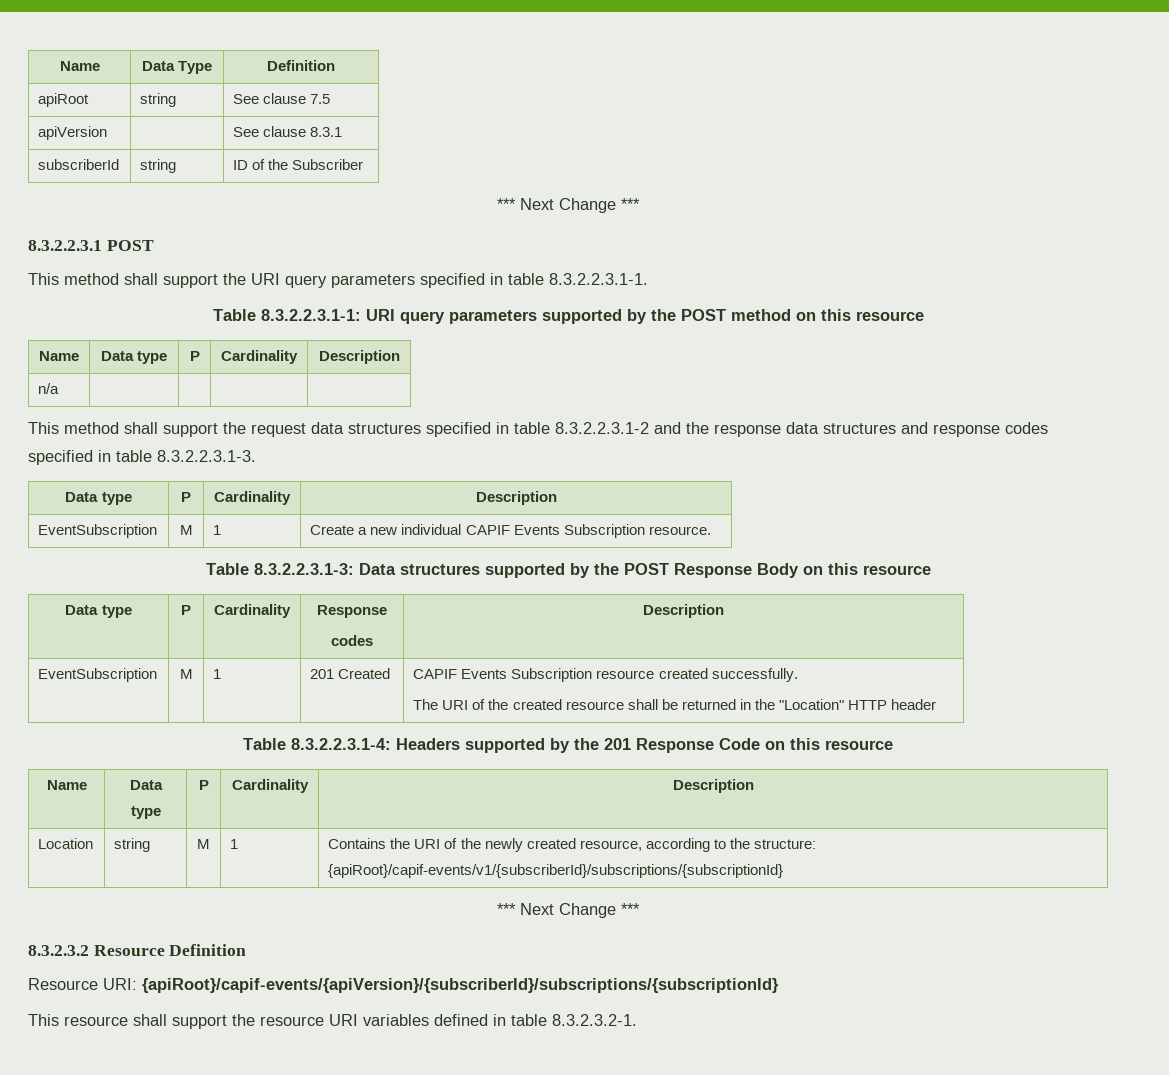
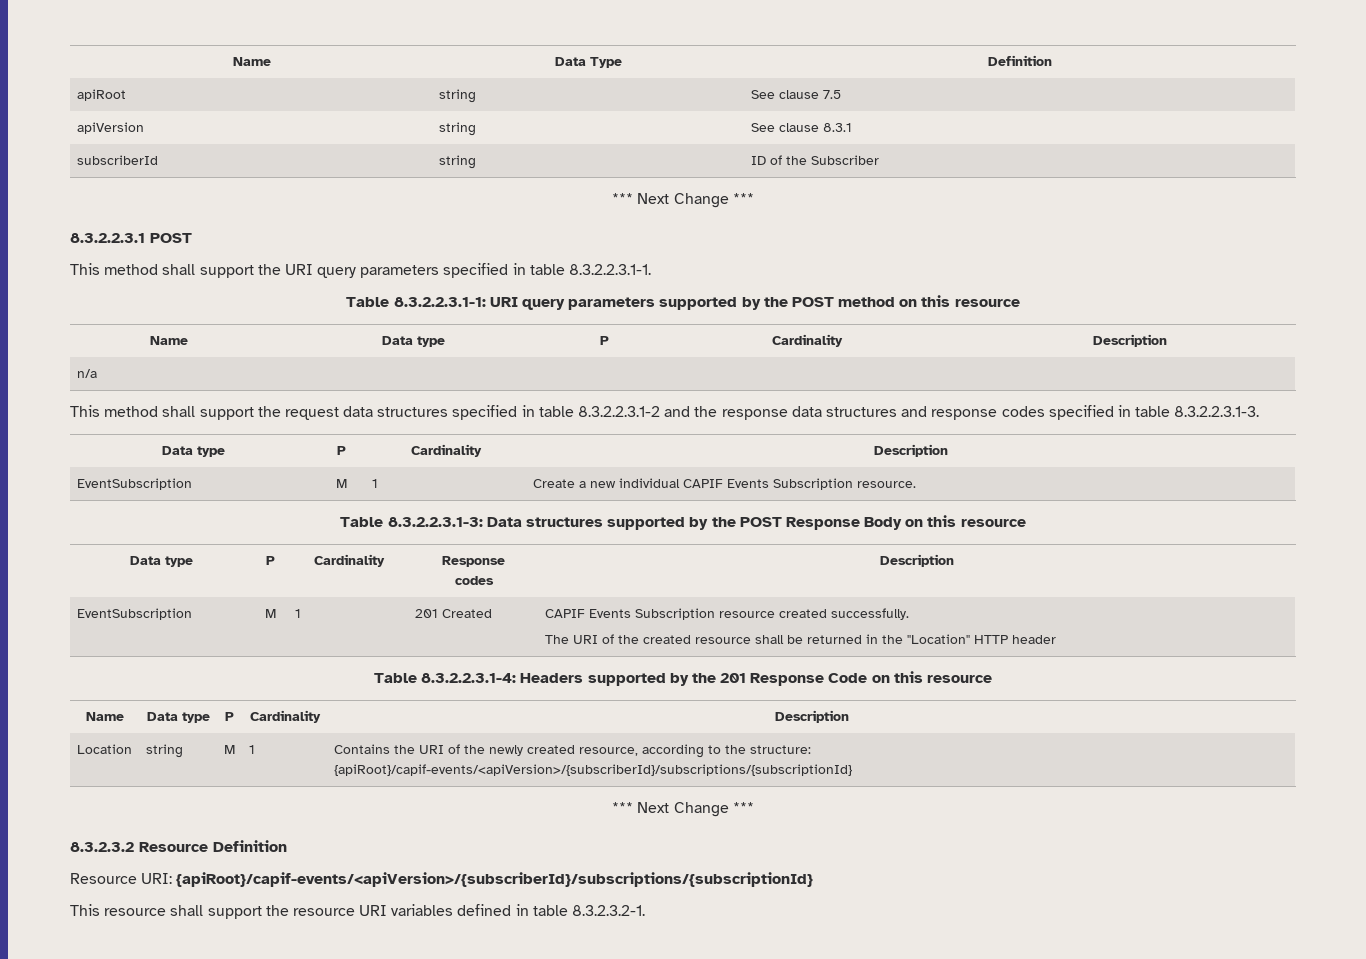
- apiVersion | | See clause 8.3.1
+ apiVersion | string | See clause 8.3.1
- Location | string | M | 1 | Contains the URI of the newly created resource, according to the structure: {apiRoot}/capif-events/v1/{subscriberId}/subscriptions/{subscriptionId}
+ Location | string | M | 1 | Contains the URI of the newly created resource, according to the structure: {apiRoot}/capif-events/<apiVersion>/{subscriberId}/subscriptions/{subscriptionId}
- Resource URI: {apiRoot}/capif-events/{apiVersion}/{subscriberId}/subscriptions/{subscriptionId}
+ Resource URI: {apiRoot}/capif-events/<apiVersion>/{subscriberId}/subscriptions/{subscriptionId}

